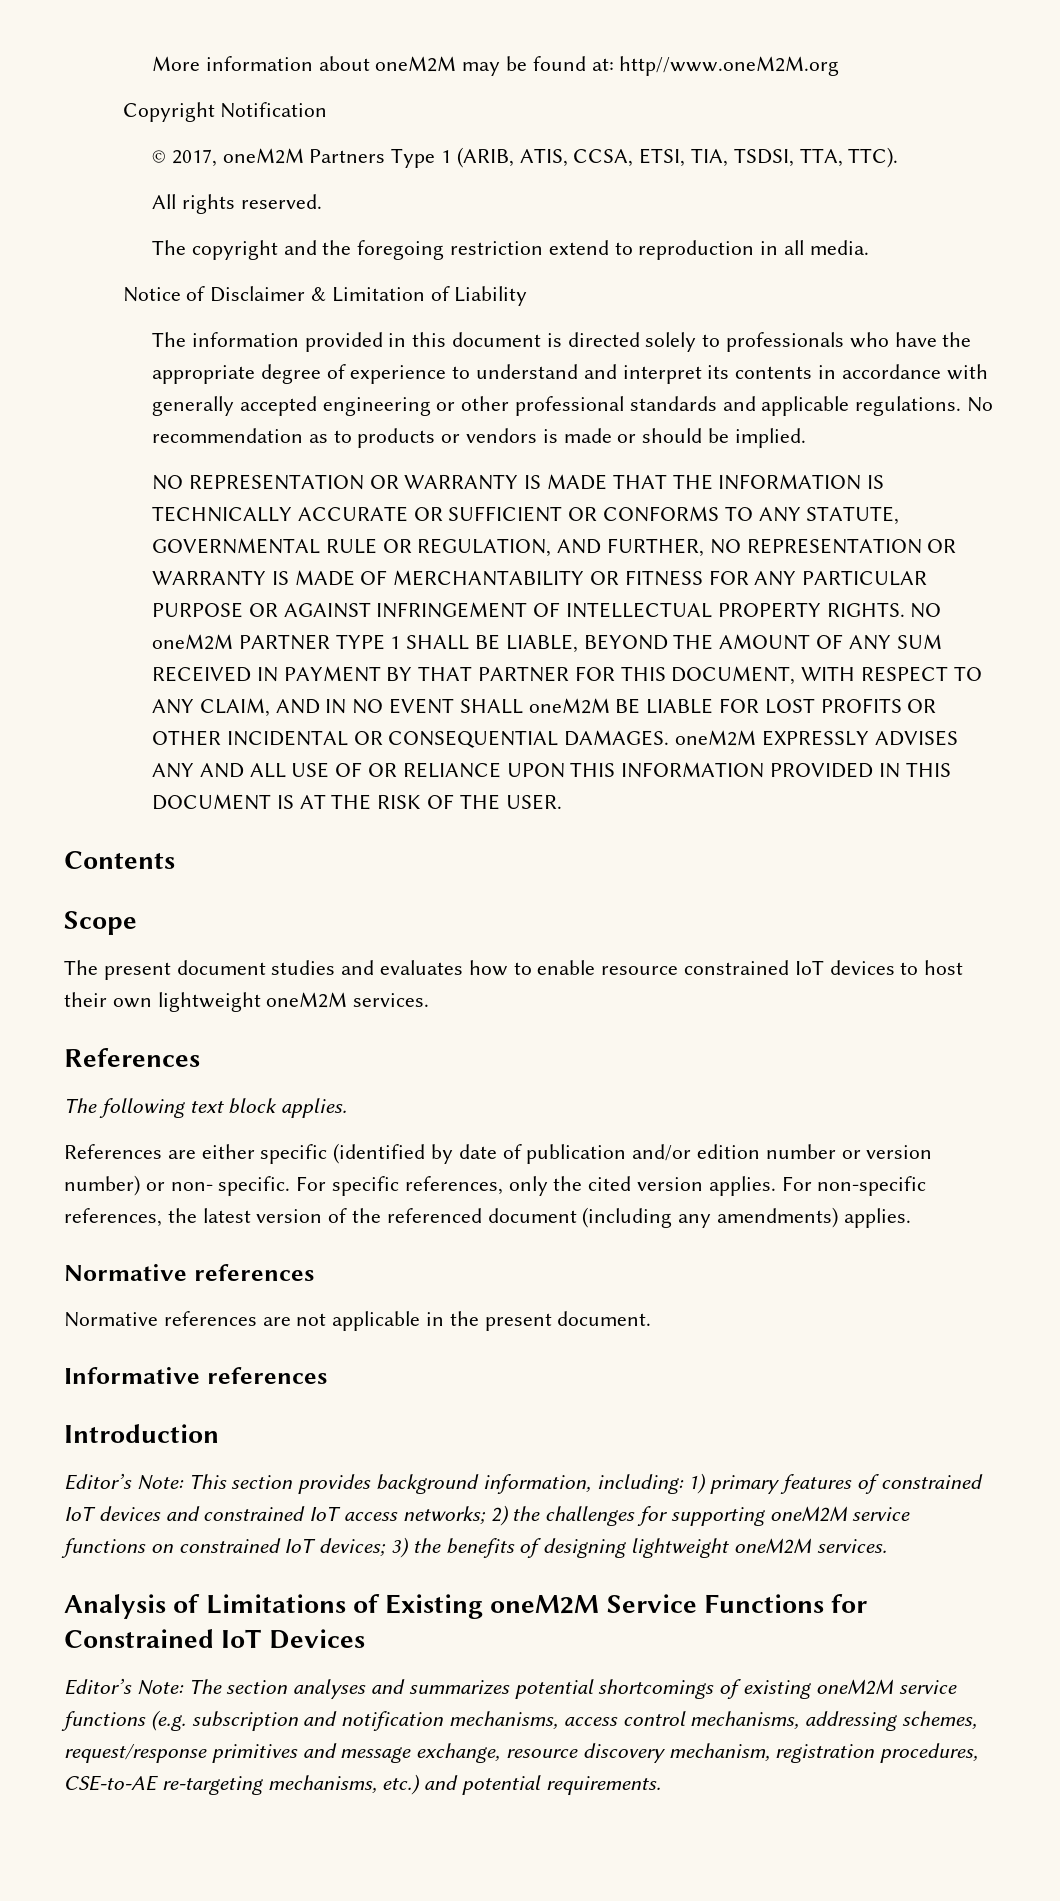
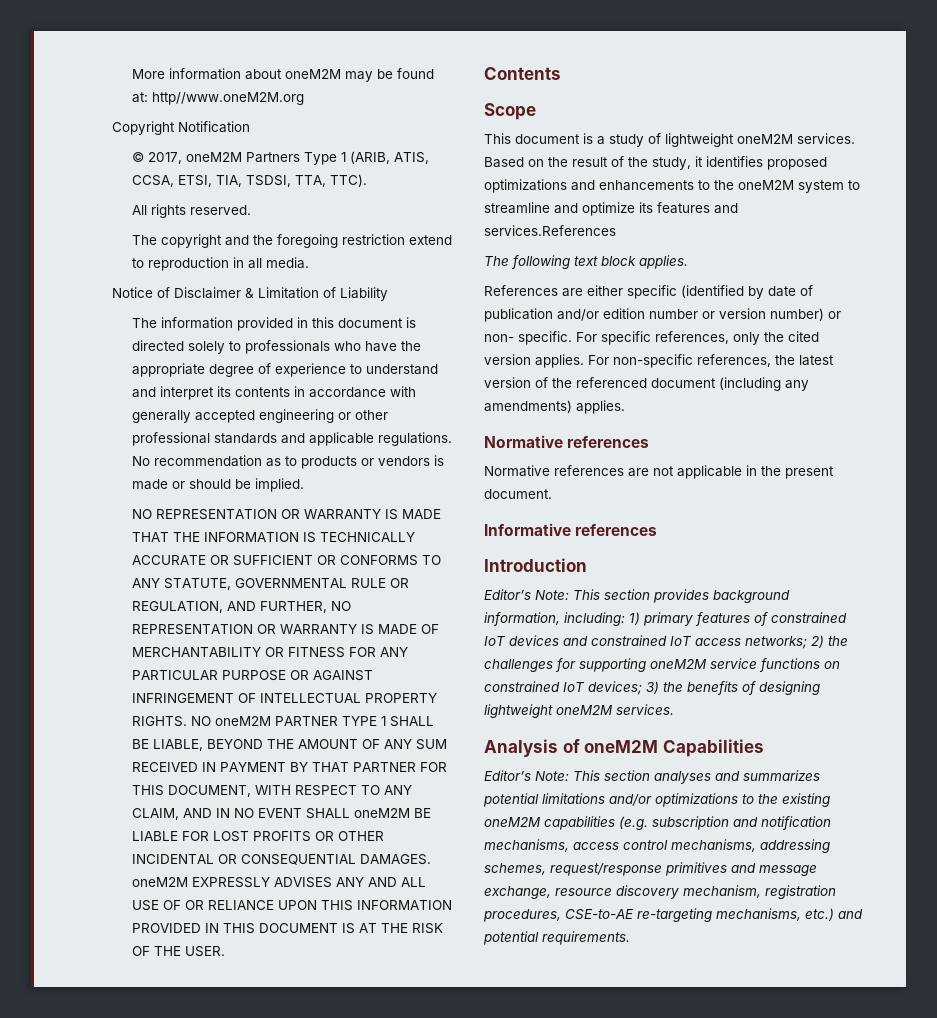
- The present document studies and evaluates how to enable resource constrained IoT devices to host their own lightweight oneM2M services.
- References
+ This document is a study of lightweight oneM2M services. Based on the result of the study, it identifies proposed optimizations and enhancements to the oneM2M system to streamline and optimize its features and services.References
- Analysis of Limitations of Existing oneM2M Service Functions for Constrained IoT Devices
- Editor’s Note: The section analyses and summarizes potential shortcomings of existing oneM2M service functions (e.g. subscription and notification mechanisms, access control mechanisms, addressing schemes, request/response primitives and message exchange, resource discovery mechanism, registration procedures, CSE-to-AE re-targeting mechanisms, etc.) and potential requirements.
+ Analysis of oneM2M Capabilities
+ Editor’s Note: This section analyses and summarizes potential limitations and/or optimizations to the existing oneM2M capabilities (e.g. subscription and notification mechanisms, access control mechanisms, addressing schemes, request/response primitives and message exchange, resource discovery mechanism, registration procedures, CSE-to-AE re-targeting mechanisms, etc.) and potential requirements.

